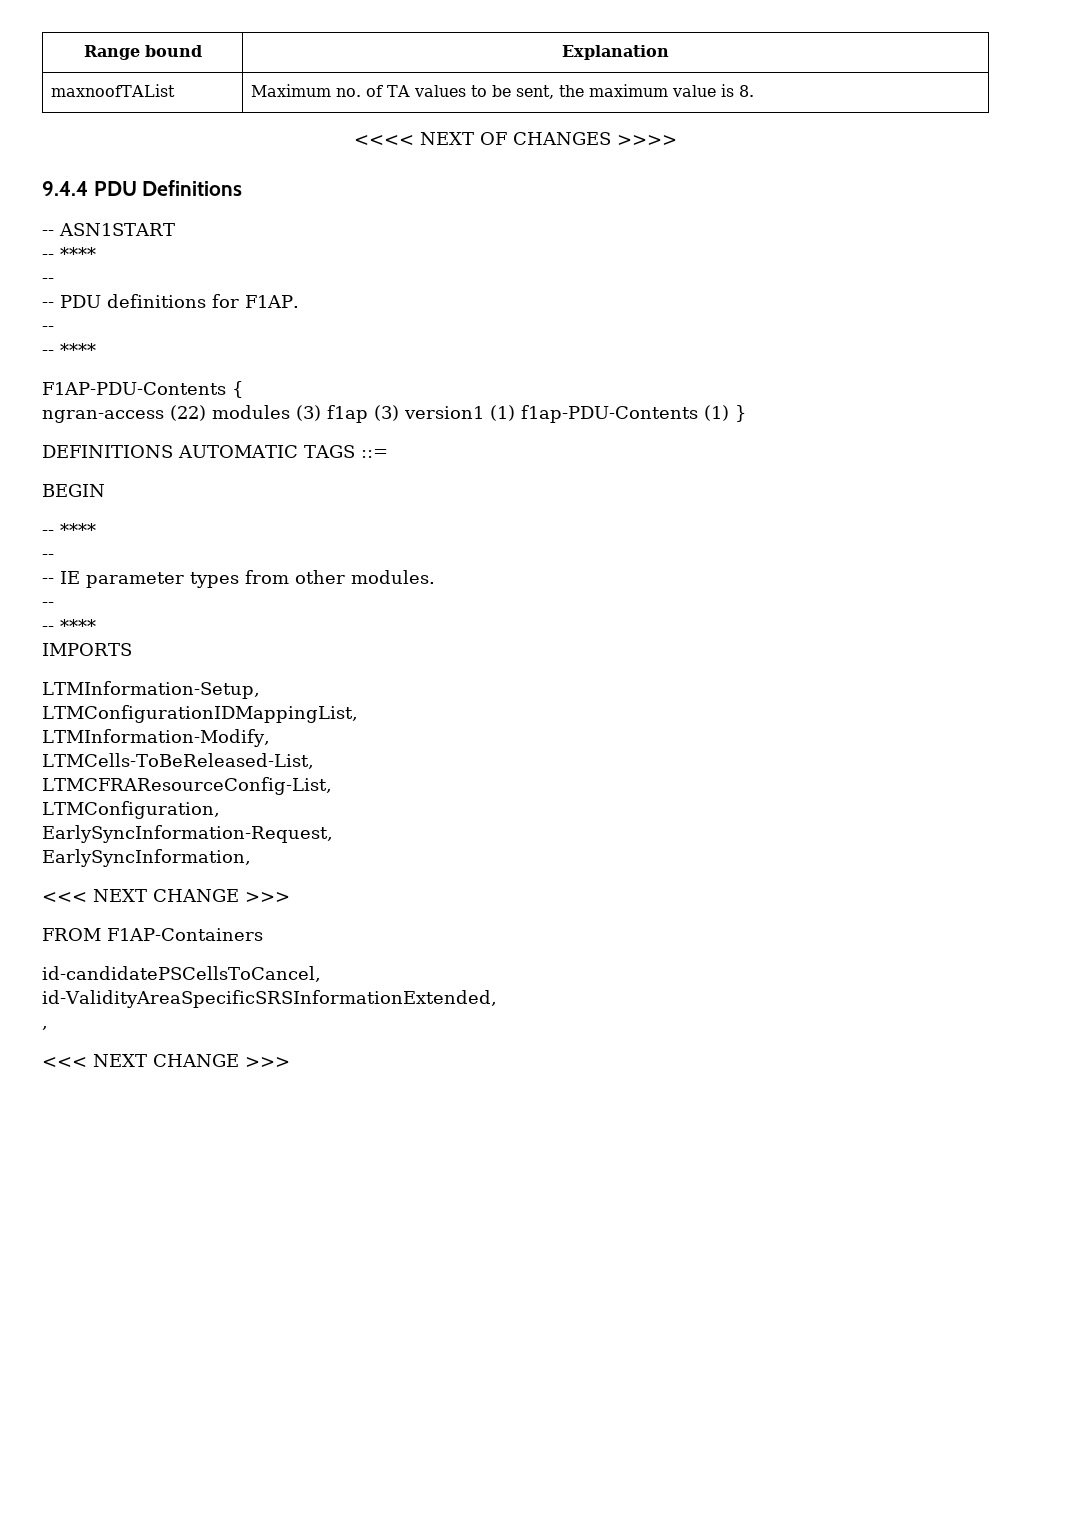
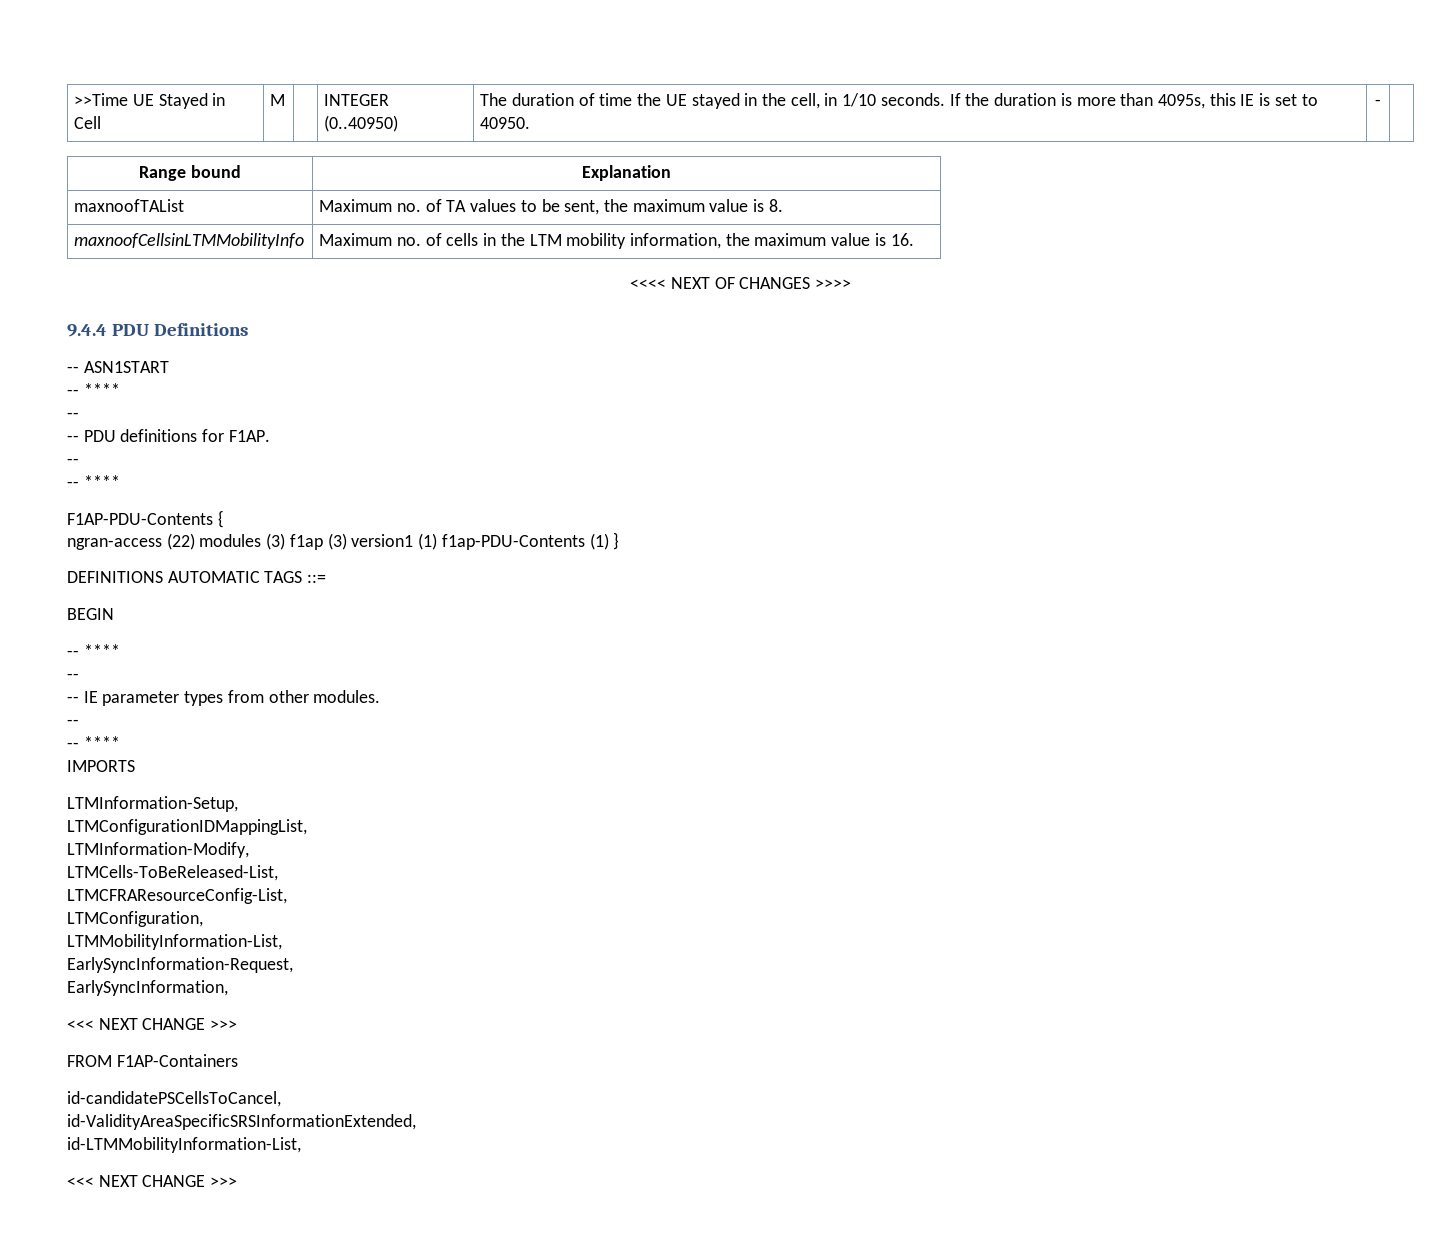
+ >>Time UE Stayed in Cell | M | | INTEGER (0..40950) | The duration of time the UE stayed in the cell, in 1/10 seconds. If the duration is more than 4095s, this IE is set to 40950. | - |
+ maxnoofCellsinLTMMobilityInfo | Maximum no. of cells in the LTM mobility information, the maximum value is 16.
+ LTMMobilityInformation-List,
- ,
+ id-LTMMobilityInformation-List,

